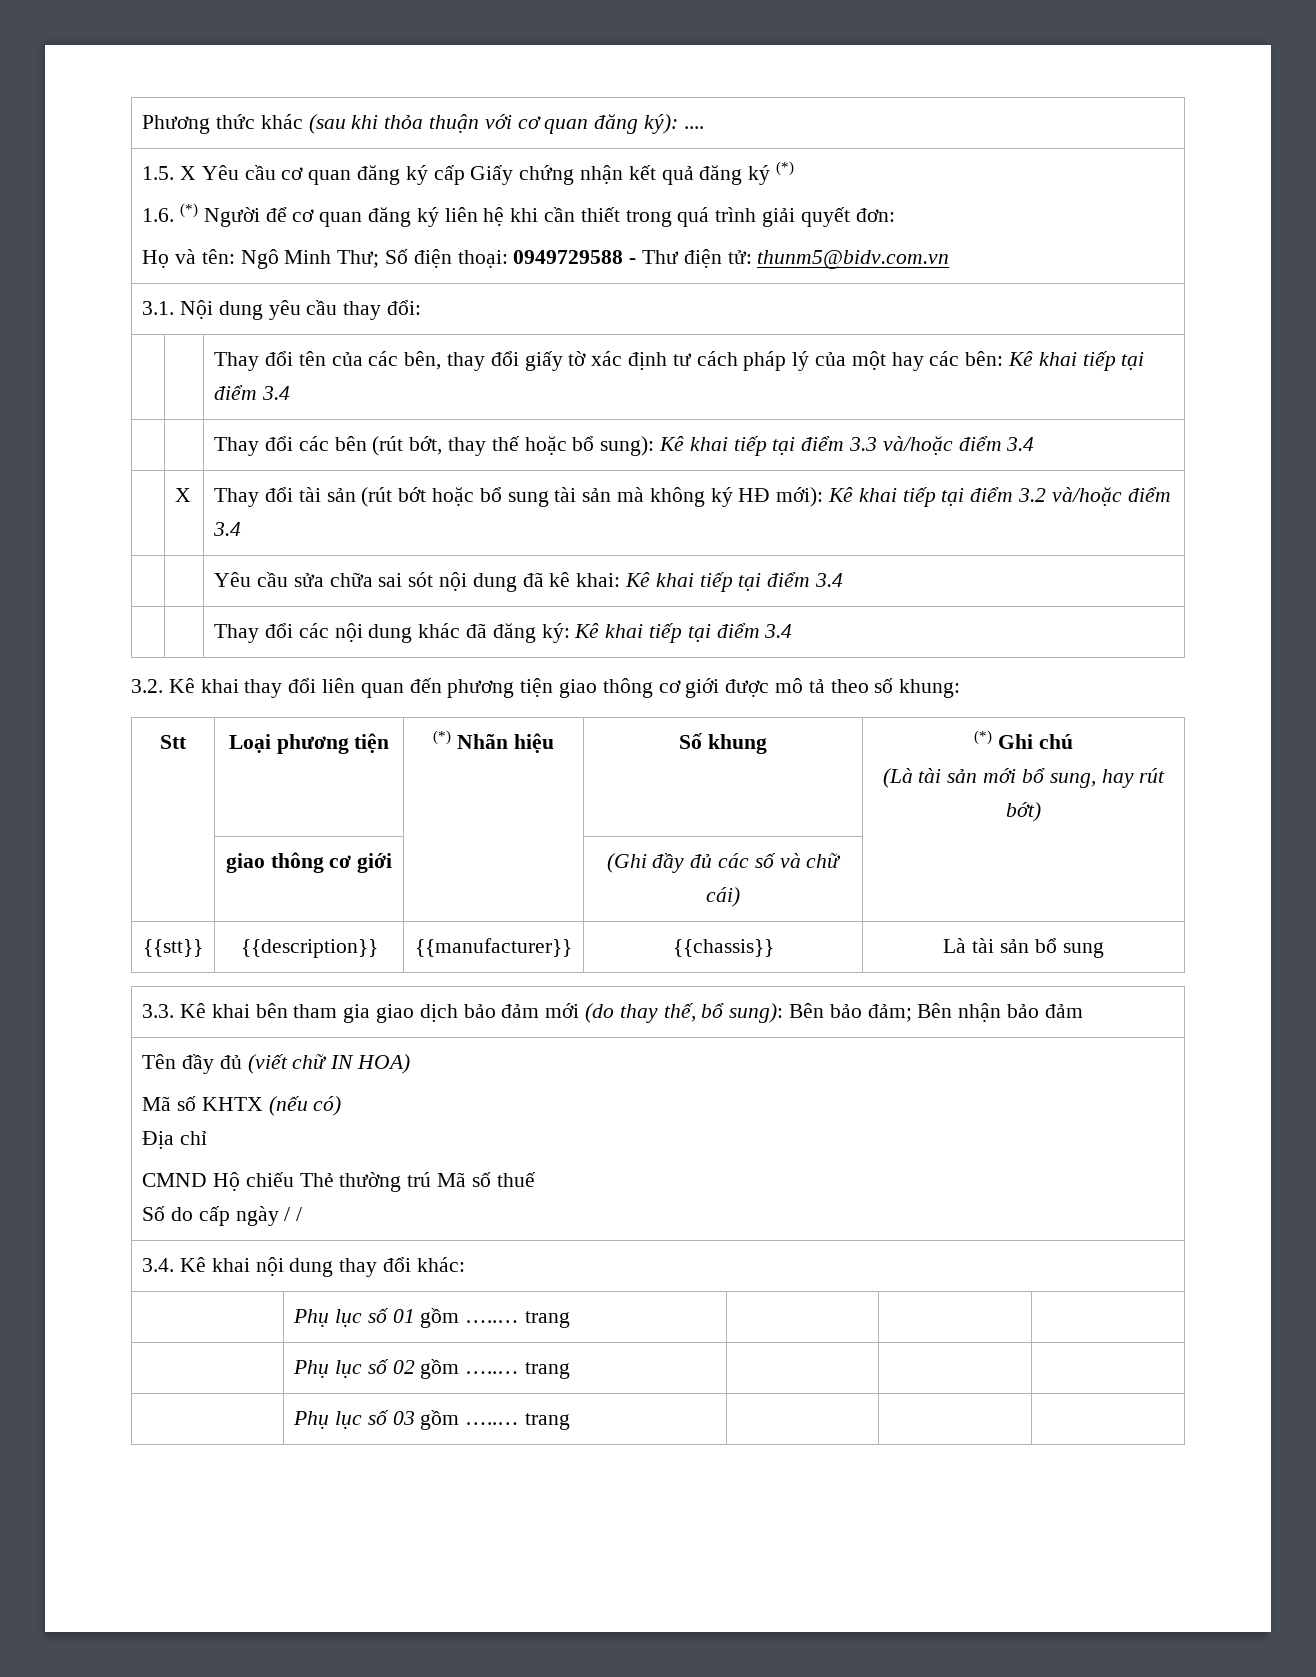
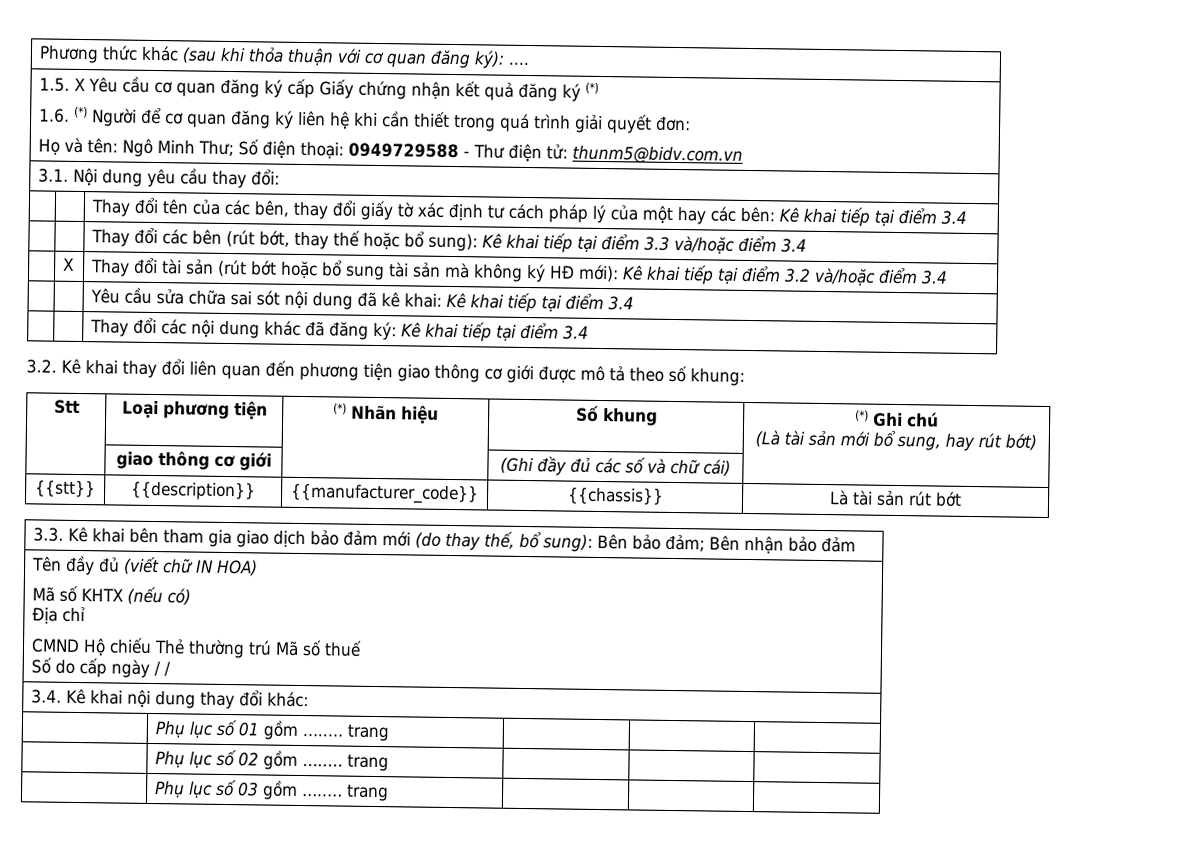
- {{stt}} | {{description}} | {{manufacturer}} | {{chassis}} | Là tài sản bổ sung
+ {{stt}} | {{description}} | {{manufacturer_code}} | {{chassis}} | Là tài sản rút bớt

